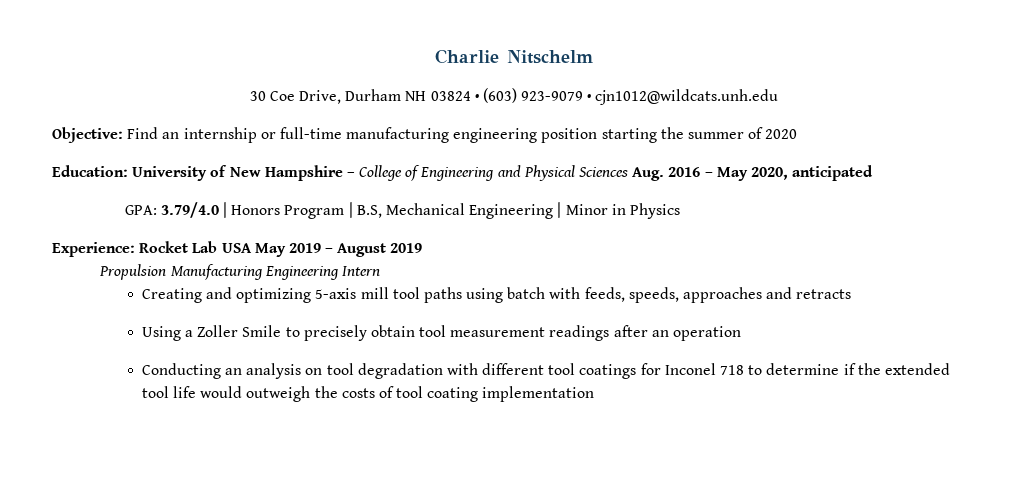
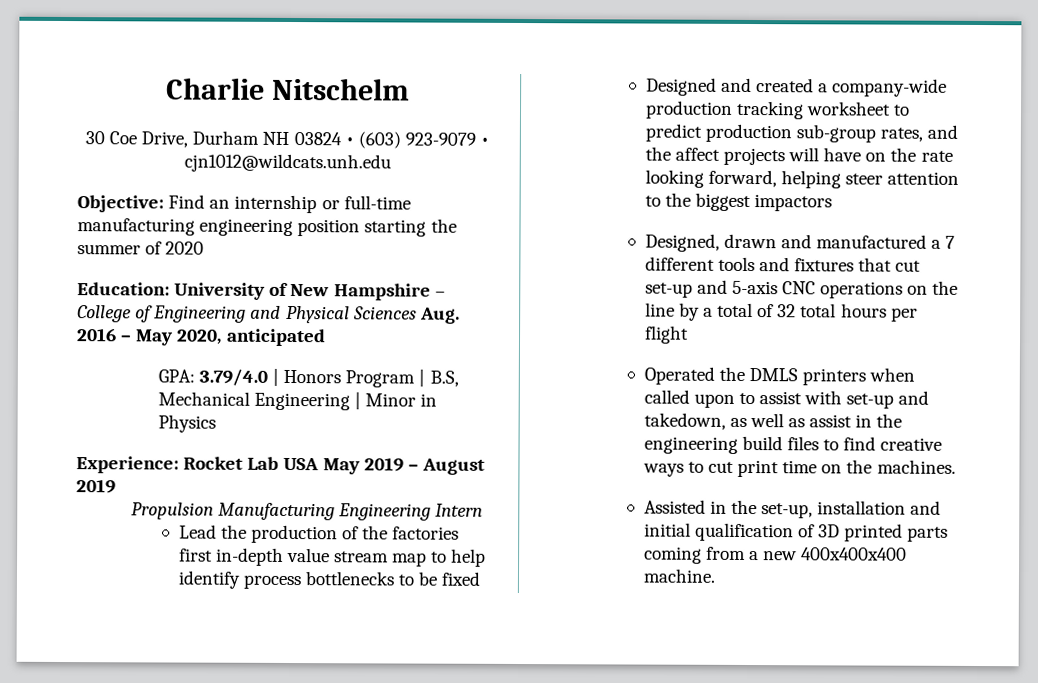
- Creating and optimizing 5-axis mill tool paths using batch with feeds, speeds, approaches and retracts
- Using a Zoller Smile to precisely obtain tool measurement readings after an operation
- Conducting an analysis on tool degradation with different tool coatings for Inconel 718 to determine if the extended tool life would outweigh the costs of tool coating implementation
+ Lead the production of the factories first in-depth value stream map to help identify process bottlenecks to be fixed
+ Designed and created a company-wide production tracking worksheet to predict production sub-group rates, and the affect projects will have on the rate looking forward, helping steer attention to the biggest impactors
+ Designed, drawn and manufactured a 7 different tools and fixtures that cut set-up and 5-axis CNC operations on the line by a total of 32 total hours per flight
+ Operated the DMLS printers when called upon to assist with set-up and takedown, as well as assist in the engineering build files to find creative ways to cut print time on the machines.
+ Assisted in the set-up, installation and initial qualification of 3D printed parts coming from a new 400x400x400 machine.

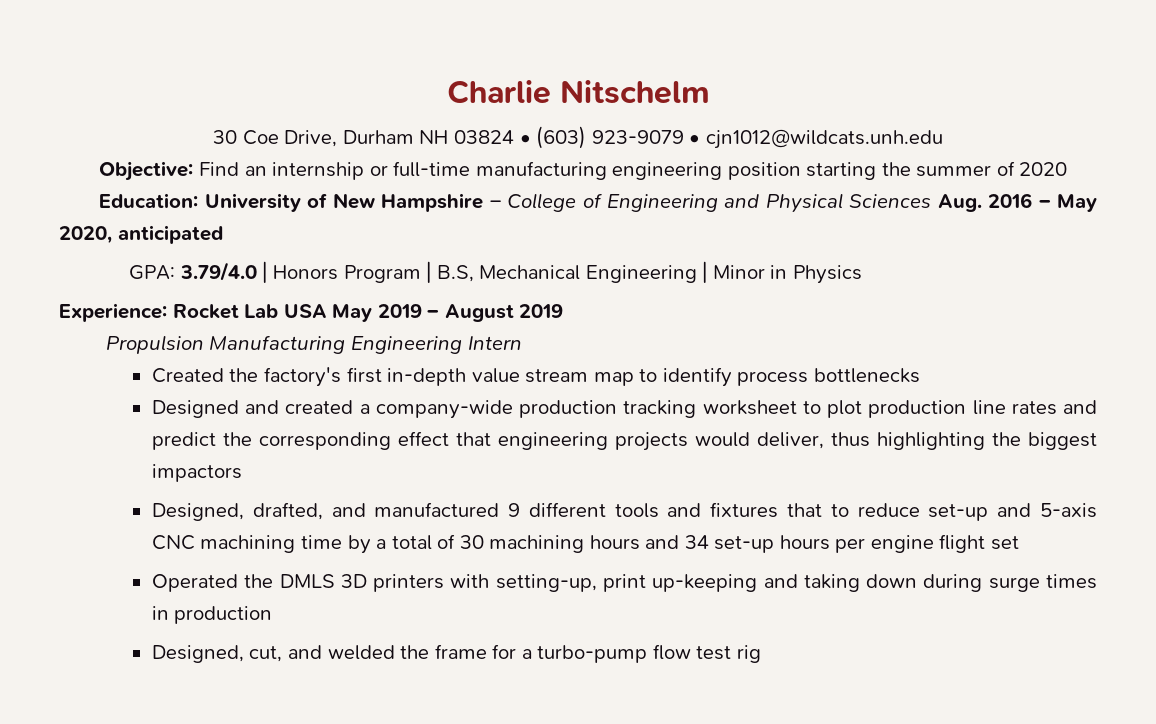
- Lead the production of the factories first in-depth value stream map to help identify process bottlenecks to be fixed
+ Created the factory's first in-depth value stream map to identify process bottlenecks
- Designed and created a company-wide production tracking worksheet to predict production sub-group rates, and the affect projects will have on the rate looking forward, helping steer attention to the biggest impactors
+ Designed and created a company-wide production tracking worksheet to plot production line rates and predict the corresponding effect that engineering projects would deliver, thus highlighting the biggest impactors
- Designed, drawn and manufactured a 7 different tools and fixtures that cut set-up and 5-axis CNC operations on the line by a total of 32 total hours per flight
+ Designed, drafted, and manufactured 9 different tools and fixtures that to reduce set-up and 5-axis CNC machining time by a total of 30 machining hours and 34 set-up hours per engine flight set
- Operated the DMLS printers when called upon to assist with set-up and takedown, as well as assist in the engineering build files to find creative ways to cut print time on the machines.
- Assisted in the set-up, installation and initial qualification of 3D printed parts coming from a new 400x400x400 machine.
+ Operated the DMLS 3D printers with setting-up, print up-keeping and taking down during surge times in production
+ Designed, cut, and welded the frame for a turbo-pump flow test rig

